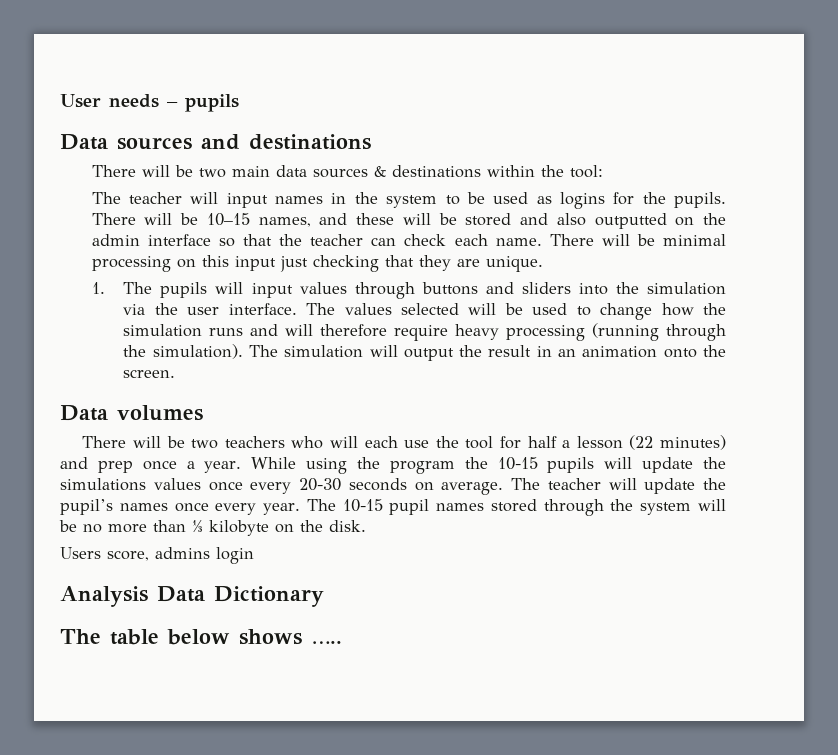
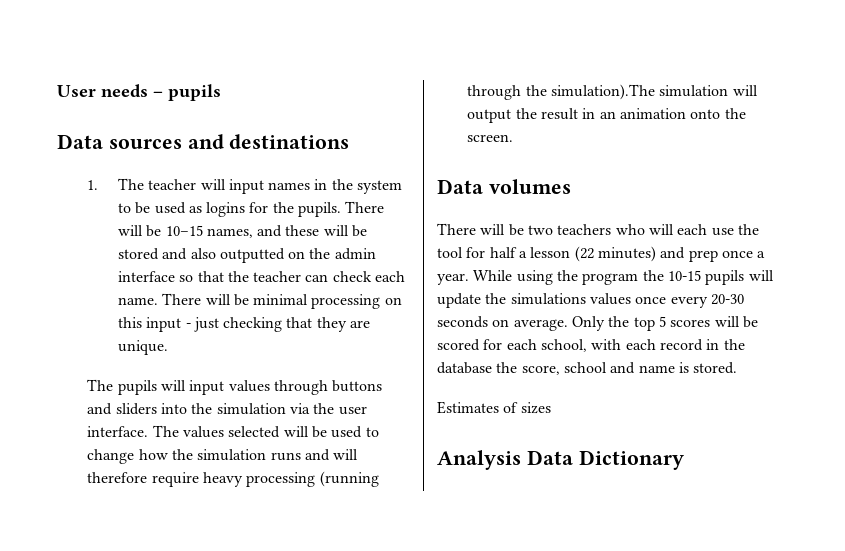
- There will be two main data sources & destinations within the tool:
- The teacher will input names in the system to be used as logins for the pupils.
+ 1. The teacher will input names in the system to be used as logins for the pupils.
- There will be minimal processing on this input just checking that they are unique.
+ There will be minimal processing on this input - just checking that they are unique.
- 1. The pupils will input values through buttons and sliders into the simulation via the user interface.
+ The pupils will input values through buttons and sliders into the simulation via the user interface.
- The values selected will be used to change how the simulation runs and will therefore require heavy processing (running through the simulation). The simulation will output the result in an animation onto the screen.
+ The values selected will be used to change how the simulation runs and will therefore require heavy processing (running through the simulation).The simulation will output the result in an animation onto the screen.
- The teacher will update the pupil’s names once every year. The 10-15 pupil names stored through the system will be no more than ⅓ kilobyte on the disk.
- Users score, admins login
+ Only the top 5 scores will be scored for each school, with each record in the database the score, school and name is stored.
+ Estimates of sizes
  Analysis Data Dictionary
- The table below shows …..

